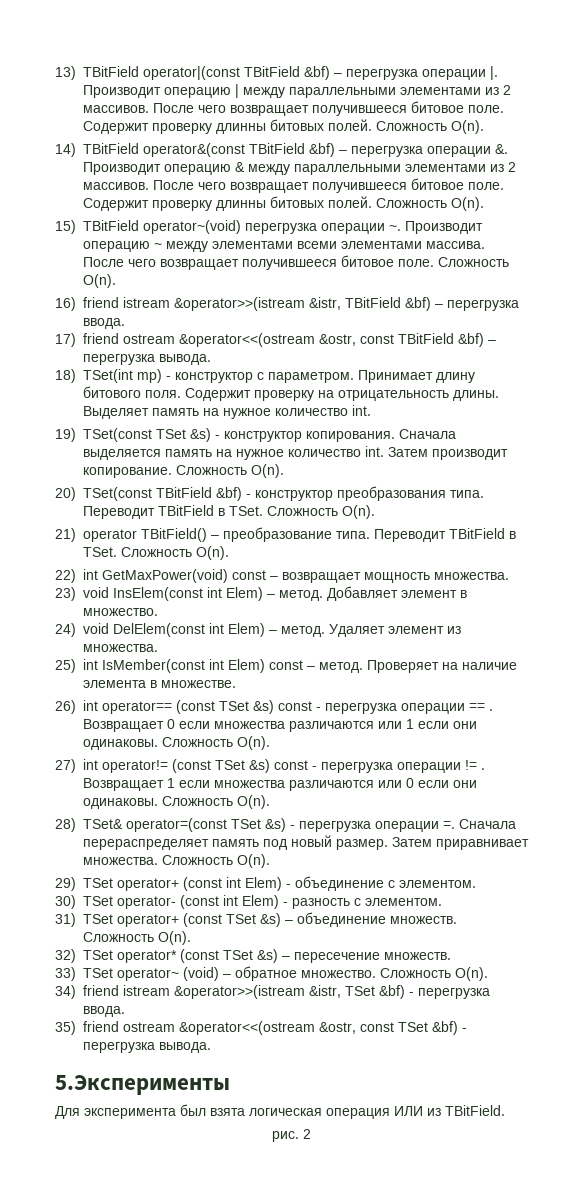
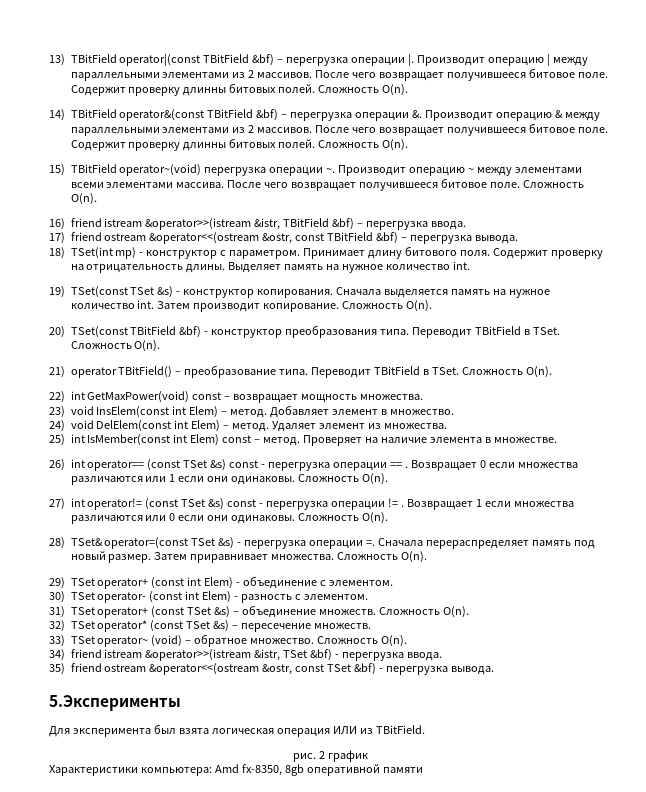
- рис. 2
+ рис. 2 график
+ Характеристики компьютера: Amd fx-8350, 8gb оперативной памяти

